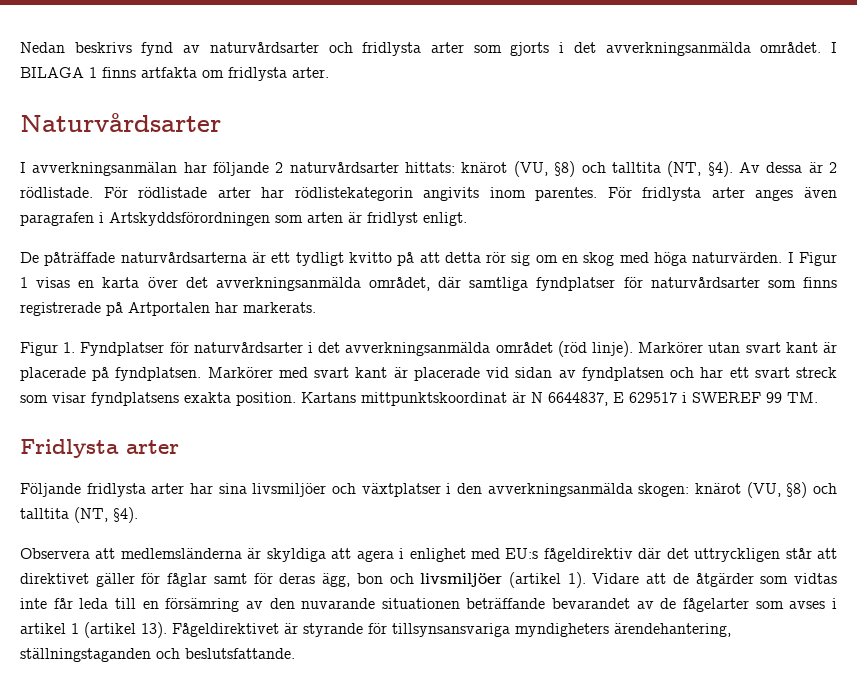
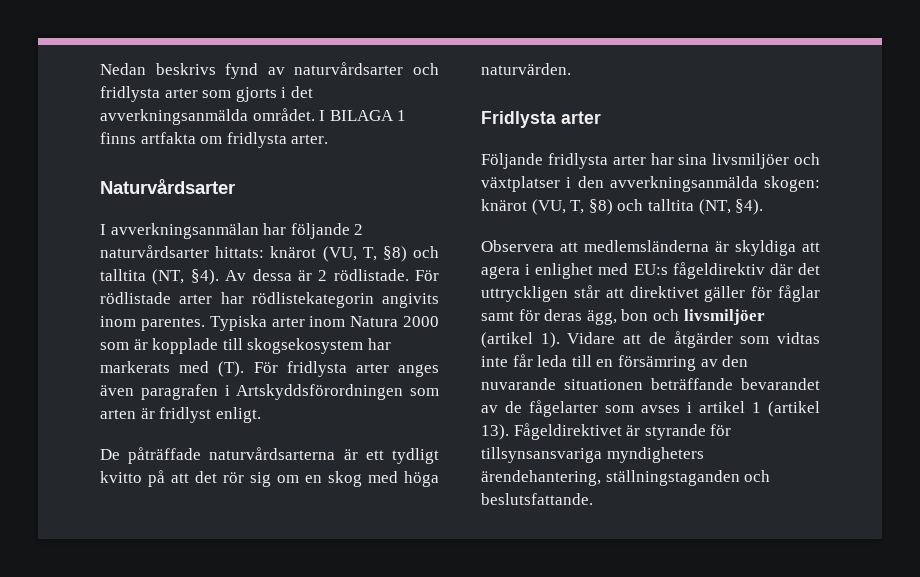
- I avverkningsanmälan har följande 2 naturvårdsarter hittats: knärot (VU, §8) och talltita (NT, §4).
+ I avverkningsanmälan har följande 2 naturvårdsarter hittats: knärot (VU, T, §8) och talltita (NT, §4).
- För fridlysta arter anges även paragrafen i Artskyddsförordningen som arten är fridlyst enligt.
+ Typiska arter inom Natura 2000 som är kopplade till skogsekosystem har markerats med (T). För fridlysta arter anges även paragrafen i Artskyddsförordningen som arten är fridlyst enligt.
- De påträffade naturvårdsarterna är ett tydligt kvitto på att detta rör sig om en skog med höga naturvärden. I Figur 1 visas en karta över det avverkningsanmälda området, där samtliga fyndplatser för naturvårdsarter som finns registrerade på Artportalen har markerats.
- Figur 1. Fyndplatser för naturvårdsarter i det avverkningsanmälda området (röd linje). Markörer utan svart kant är placerade på fyndplatsen. Markörer med svart kant är placerade vid sidan av fyndplatsen och har ett svart streck som visar fyndplatsens exakta position. Kartans mittpunktskoordinat är N 6644837, E 629517 i SWEREF 99 TM.
+ De påträffade naturvårdsarterna är ett tydligt kvitto på att det rör sig om en skog med höga naturvärden.
- Följande fridlysta arter har sina livsmiljöer och växtplatser i den avverkningsanmälda skogen: knärot (VU, §8) och talltita (NT, §4).
+ Följande fridlysta arter har sina livsmiljöer och växtplatser i den avverkningsanmälda skogen: knärot (VU, T, §8) och talltita (NT, §4).

